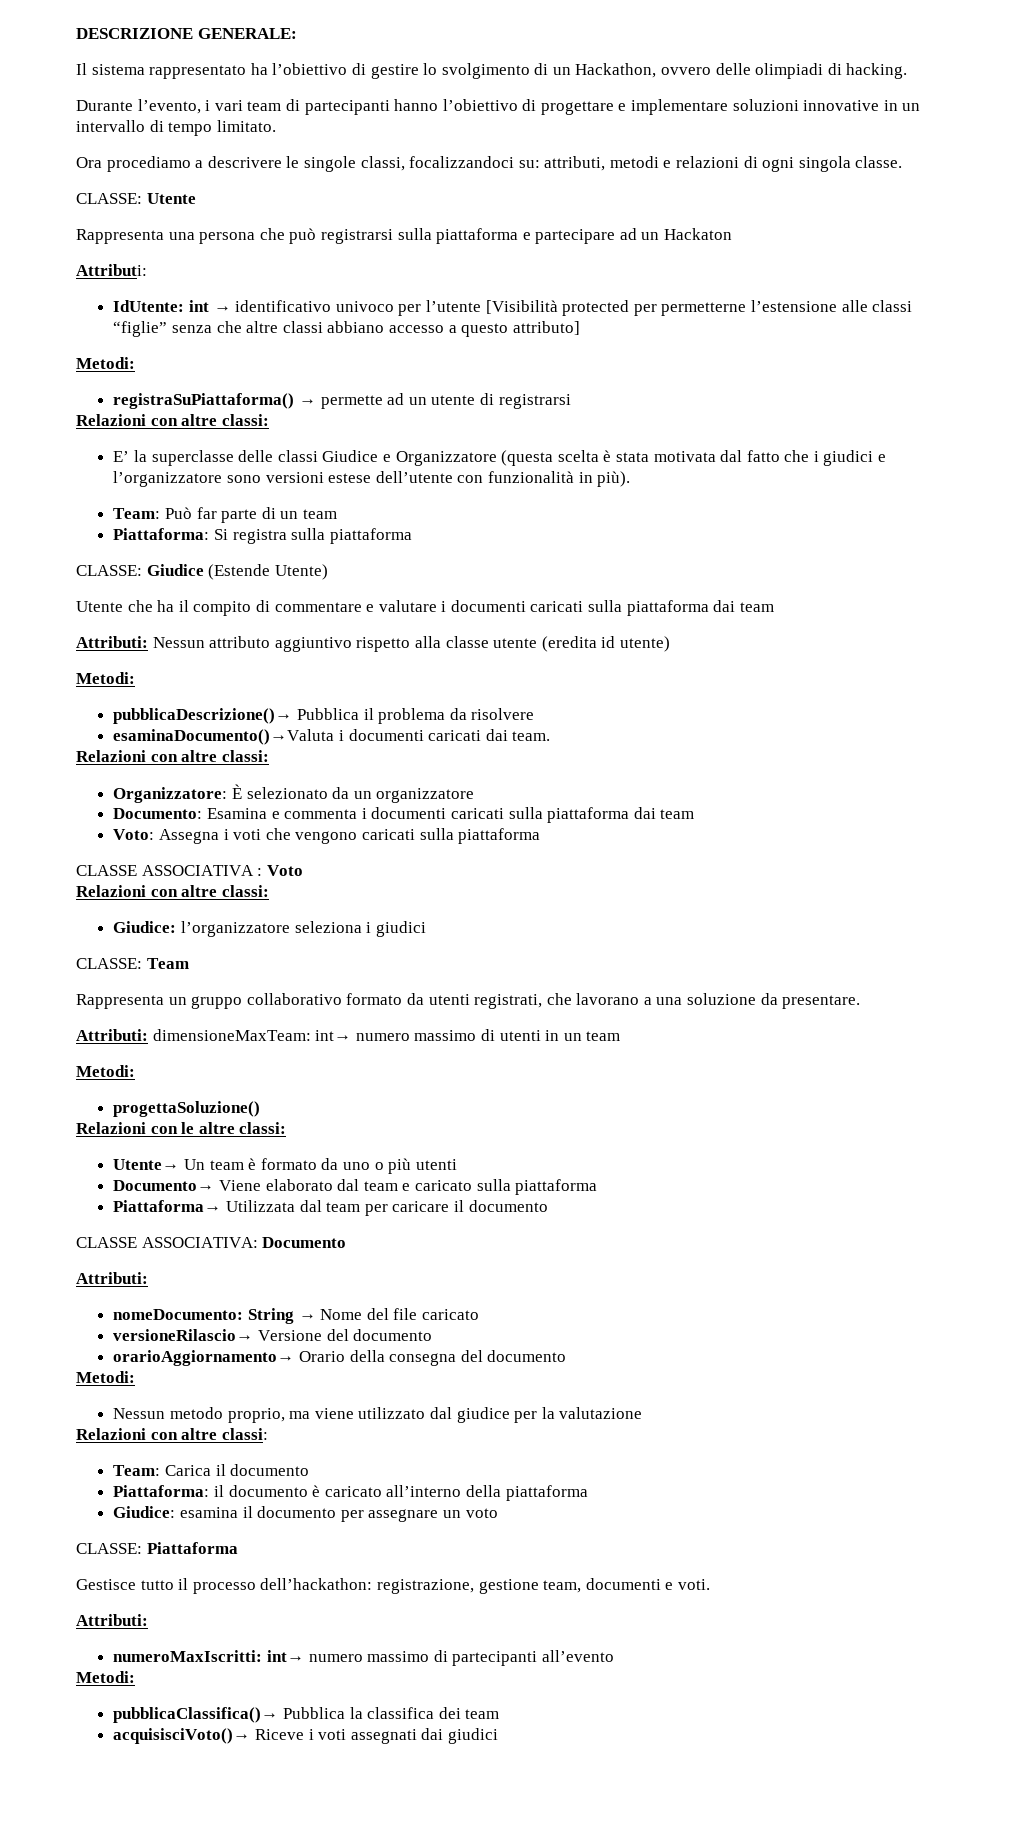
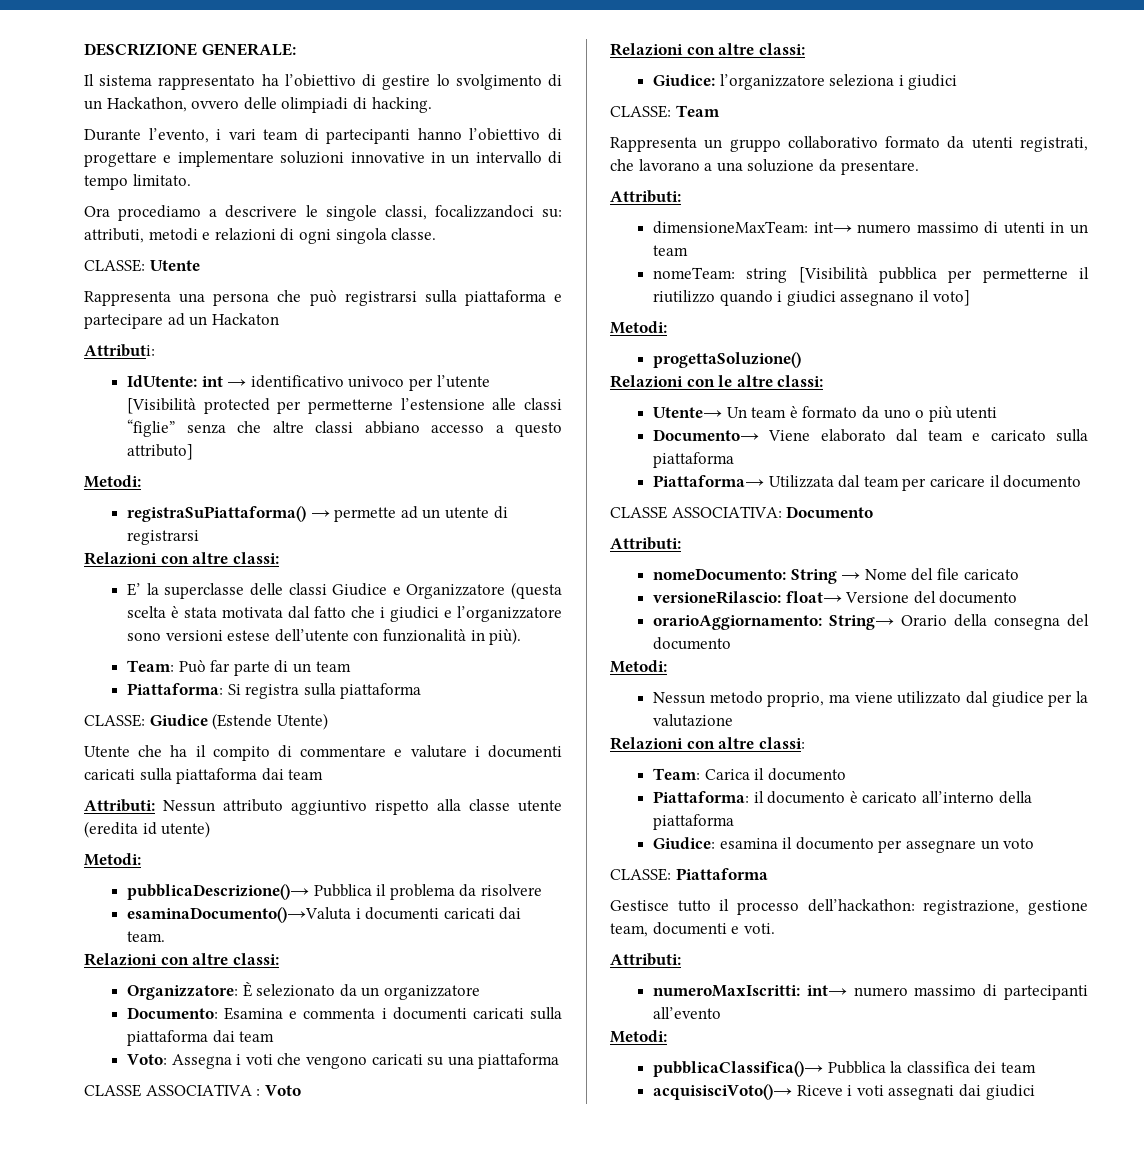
- Voto: Assegna i voti che vengono caricati sulla piattaforma
+ Voto: Assegna i voti che vengono caricati su una piattaforma
  Rappresenta un gruppo collaborativo formato da utenti registrati, che lavorano a una soluzione da presentare.
- Attributi: dimensioneMaxTeam: int→ numero massimo di utenti in un team
+ Attributi:
+ dimensioneMaxTeam: int→ numero massimo di utenti in un team
+ nomeTeam: string [Visibilità pubblica per permetterne il riutilizzo quando i giudici assegnano il voto]
- versioneRilascio→ Versione del documento
+ versioneRilascio: float→ Versione del documento
- orarioAggiornamento→ Orario della consegna del documento
+ orarioAggiornamento: String→ Orario della consegna del documento

